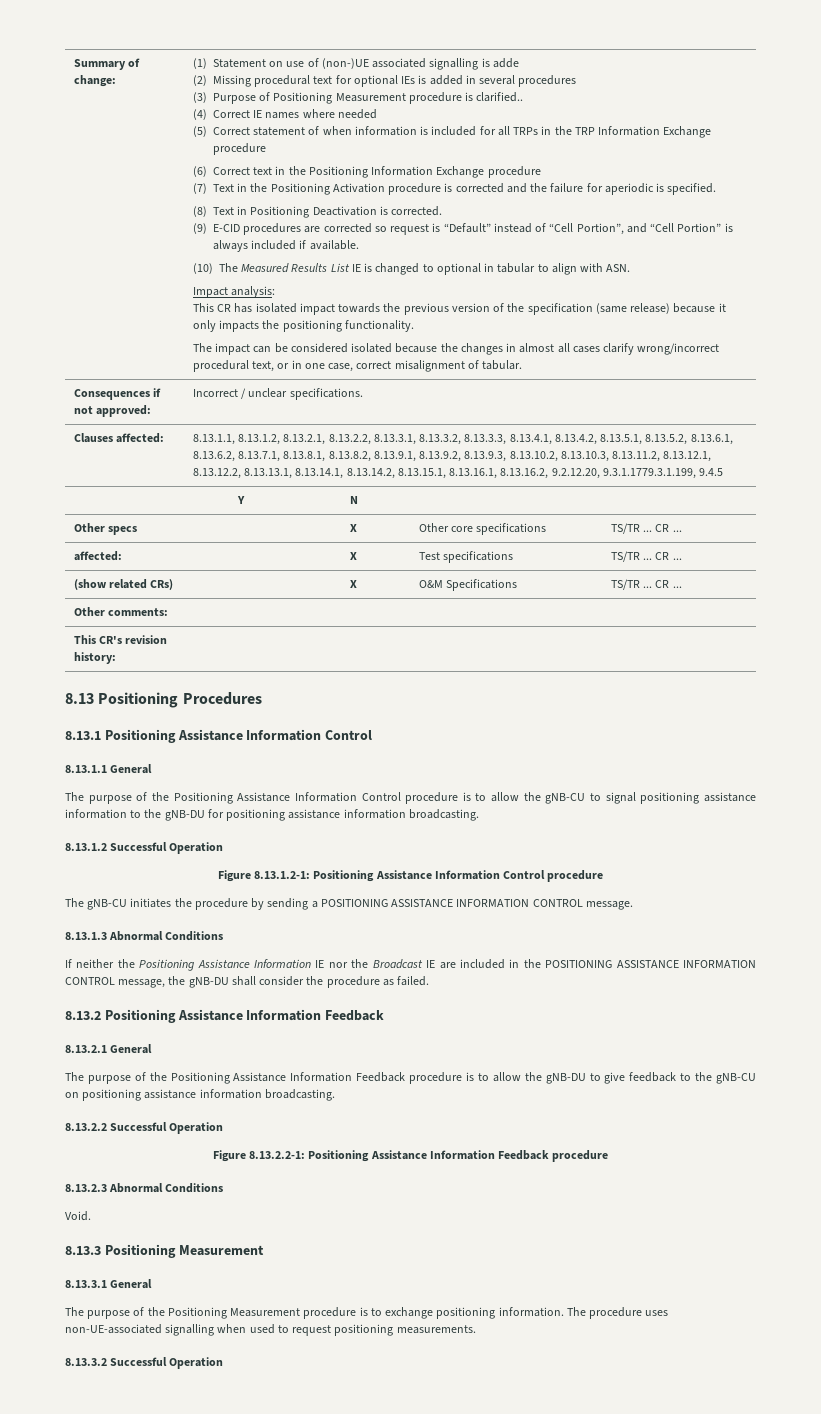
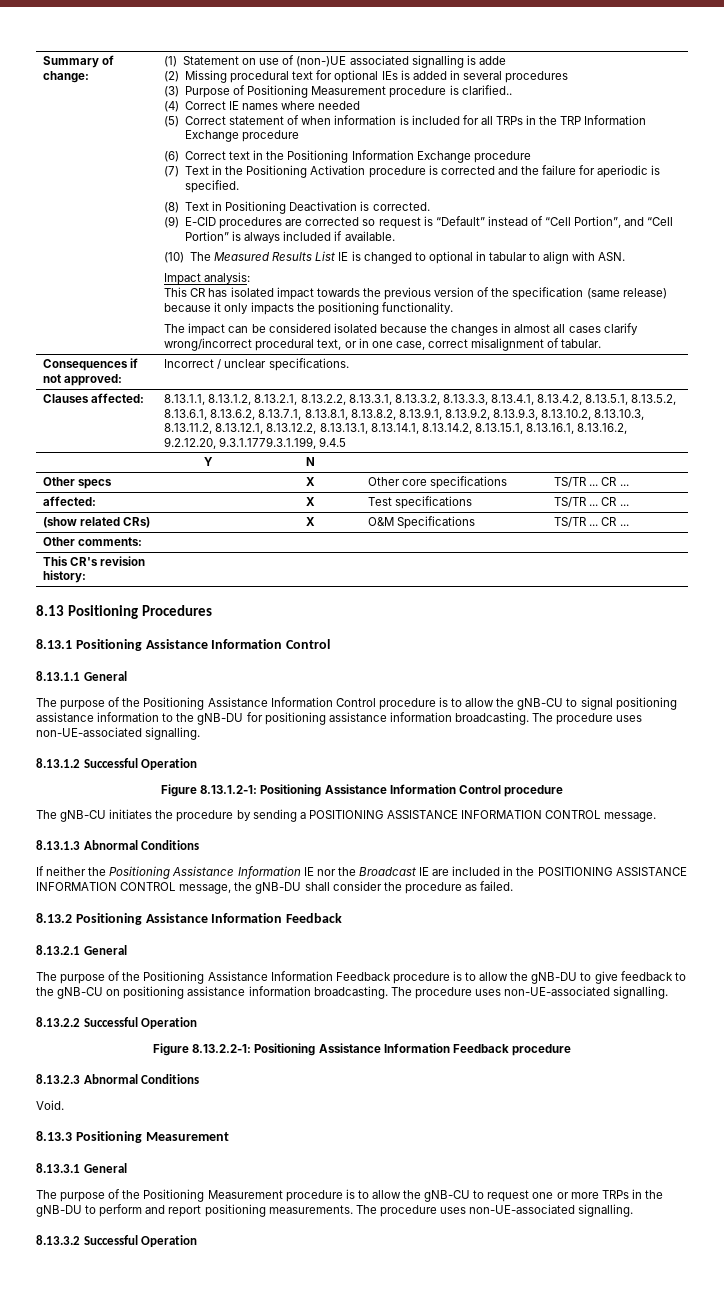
- The purpose of the Positioning Assistance Information Control procedure is to allow the gNB-CU to signal positioning assistance information to the gNB-DU for positioning assistance information broadcasting.
+ The purpose of the Positioning Assistance Information Control procedure is to allow the gNB-CU to signal positioning assistance information to the gNB-DU for positioning assistance information broadcasting. The procedure uses non-UE-associated signalling.
- The purpose of the Positioning Assistance Information Feedback procedure is to allow the gNB-DU to give feedback to the gNB-CU on positioning assistance information broadcasting.
+ The purpose of the Positioning Assistance Information Feedback procedure is to allow the gNB-DU to give feedback to the gNB-CU on positioning assistance information broadcasting. The procedure uses non-UE-associated signalling.
- The purpose of the Positioning Measurement procedure is to exchange positioning information. The procedure uses non-UE-associated signalling when used to request positioning measurements.
+ The purpose of the Positioning Measurement procedure is to allow the gNB-CU to request one or more TRPs in the gNB-DU to perform and report positioning measurements. The procedure uses non-UE-associated signalling.

